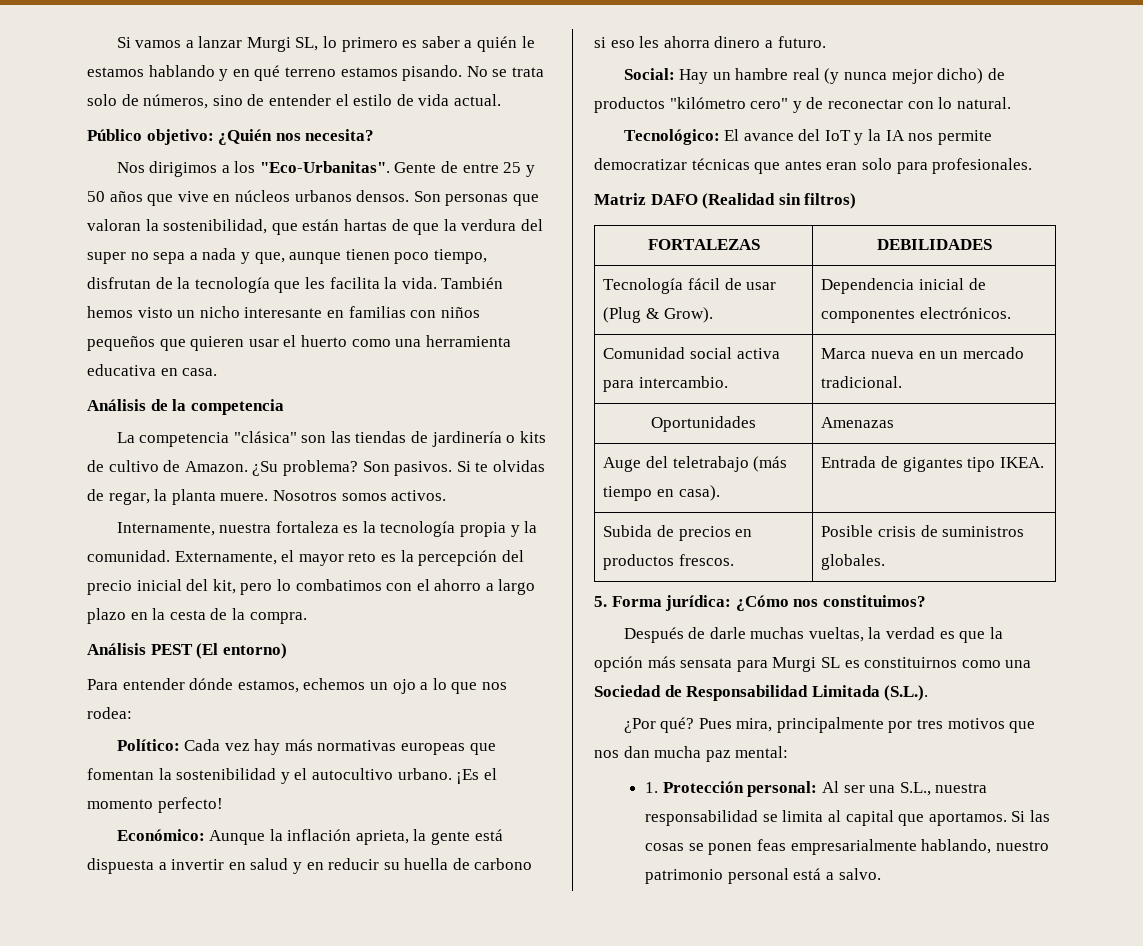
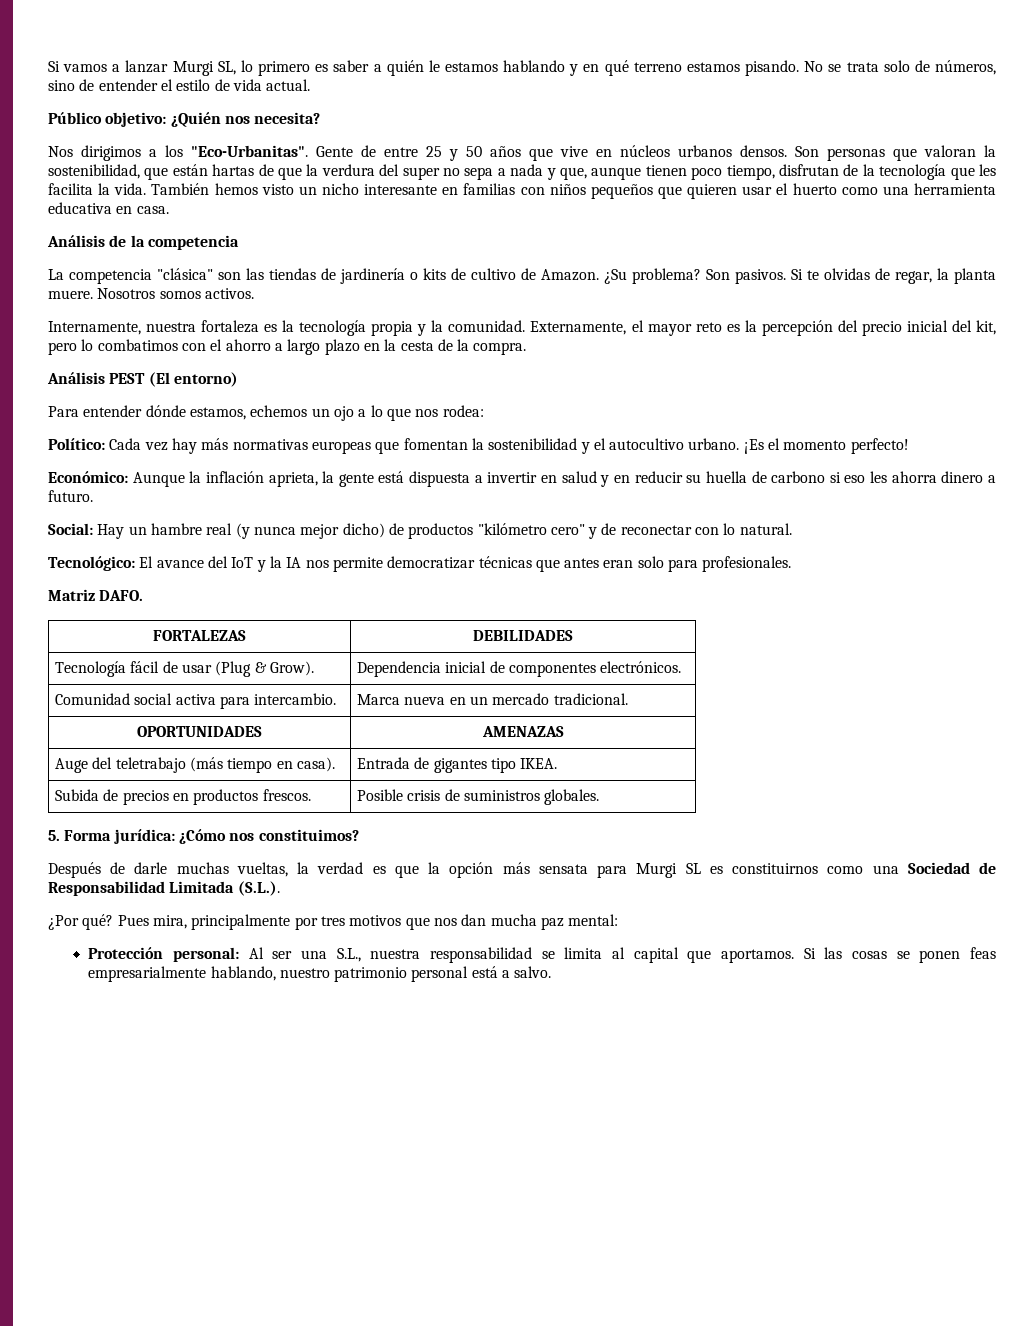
- Matriz DAFO (Realidad sin filtros)
+ Matriz DAFO.
- Oportunidades | Amenazas
+ OPORTUNIDADES | AMENAZAS
- 1. Protección personal: Al ser una S.L., nuestra responsabilidad se limita al capital que aportamos.
+ Protección personal: Al ser una S.L., nuestra responsabilidad se limita al capital que aportamos.

